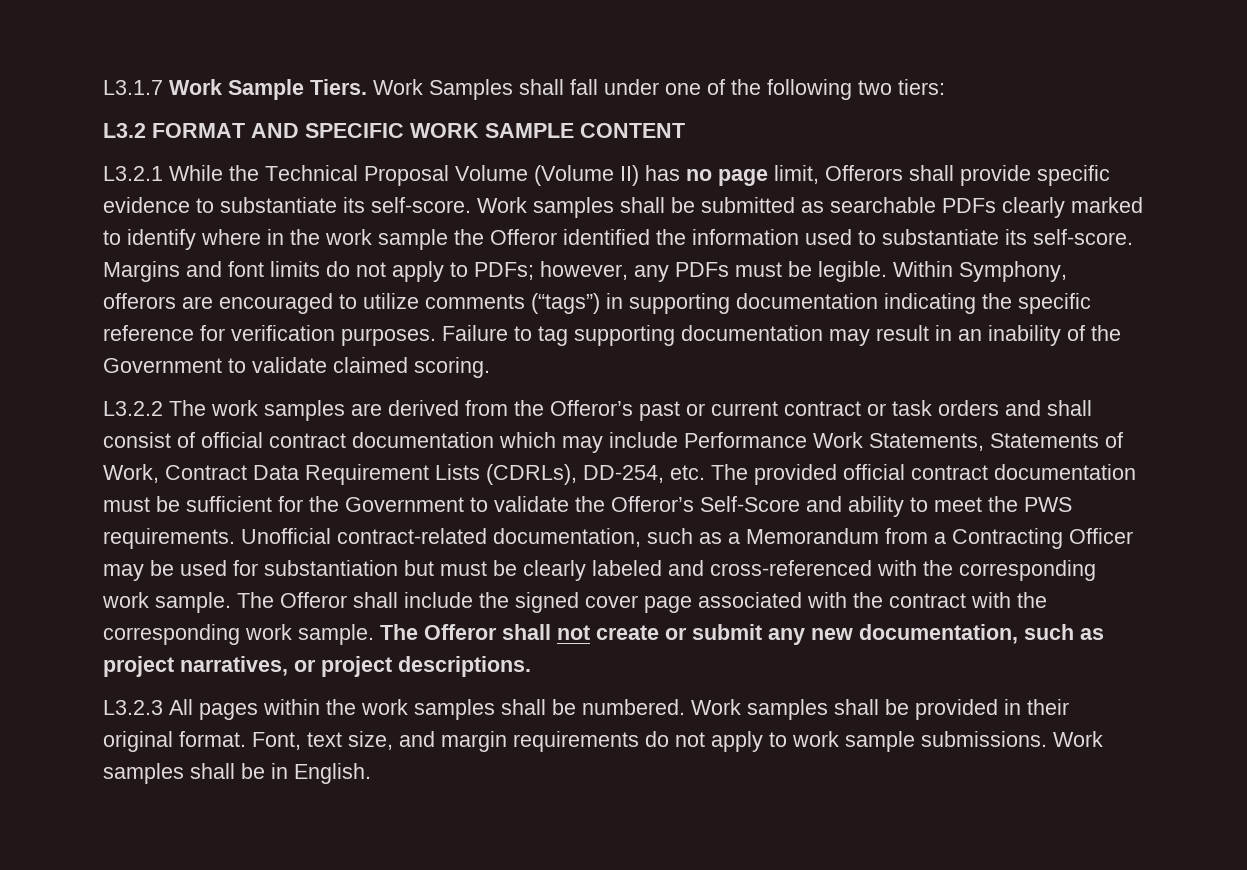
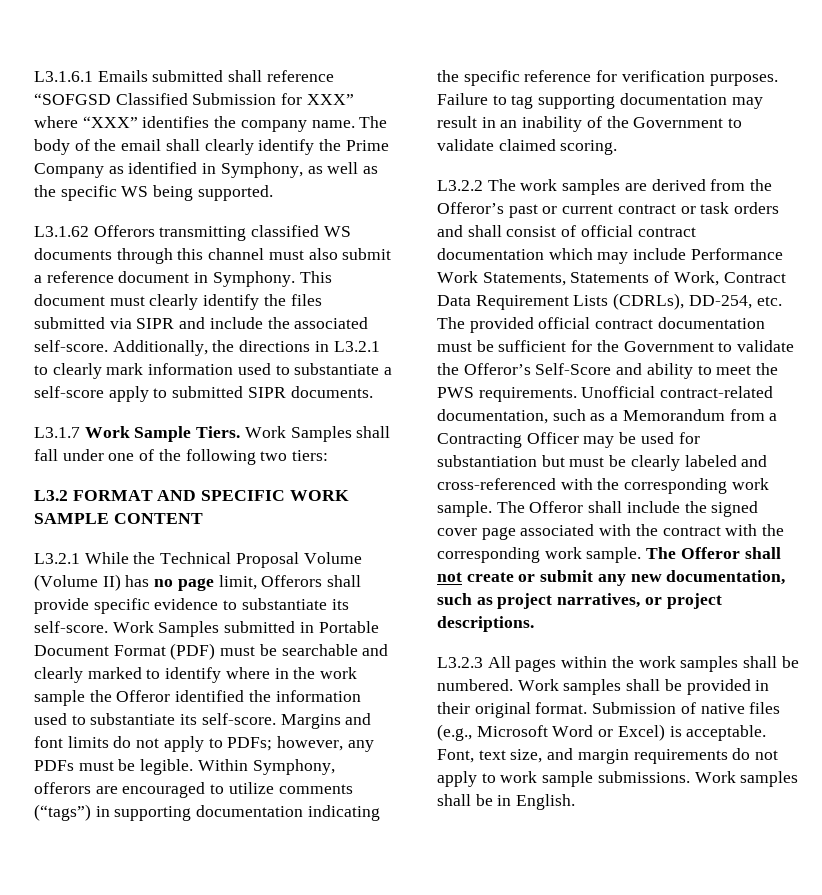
+ L3.1.6.1 Emails submitted shall reference “SOFGSD Classified Submission for XXX” where “XXX” identifies the company name. The body of the email shall clearly identify the Prime Company as identified in Symphony, as well as the specific WS being supported.
+ L3.1.62 Offerors transmitting classified WS documents through this channel must also submit a reference document in Symphony. This document must clearly identify the files submitted via SIPR and include the associated self-score. Additionally, the directions in L3.2.1 to clearly mark information used to substantiate a self-score apply to submitted SIPR documents.
- Work samples shall be submitted as searchable PDFs clearly marked to identify where in the work sample the Offeror identified the information used to substantiate its self-score.
+ Work Samples submitted in Portable Document Format (PDF) must be searchable and clearly marked to identify where in the work sample the Offeror identified the information used to substantiate its self-score.
+ Submission of native files (e.g., Microsoft Word or Excel) is acceptable.

